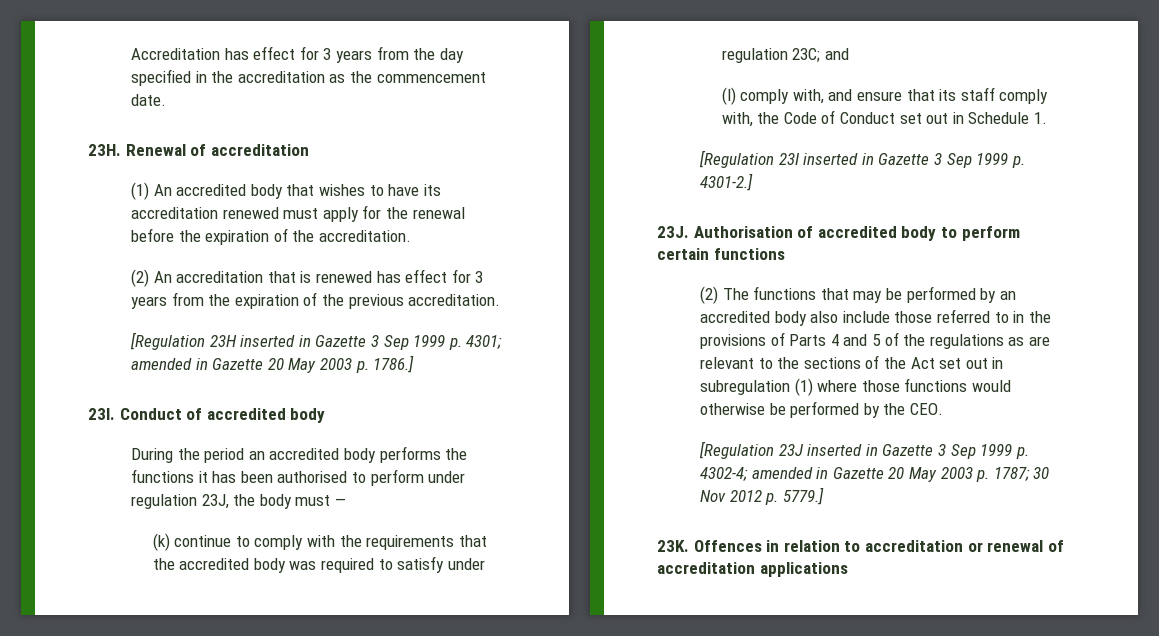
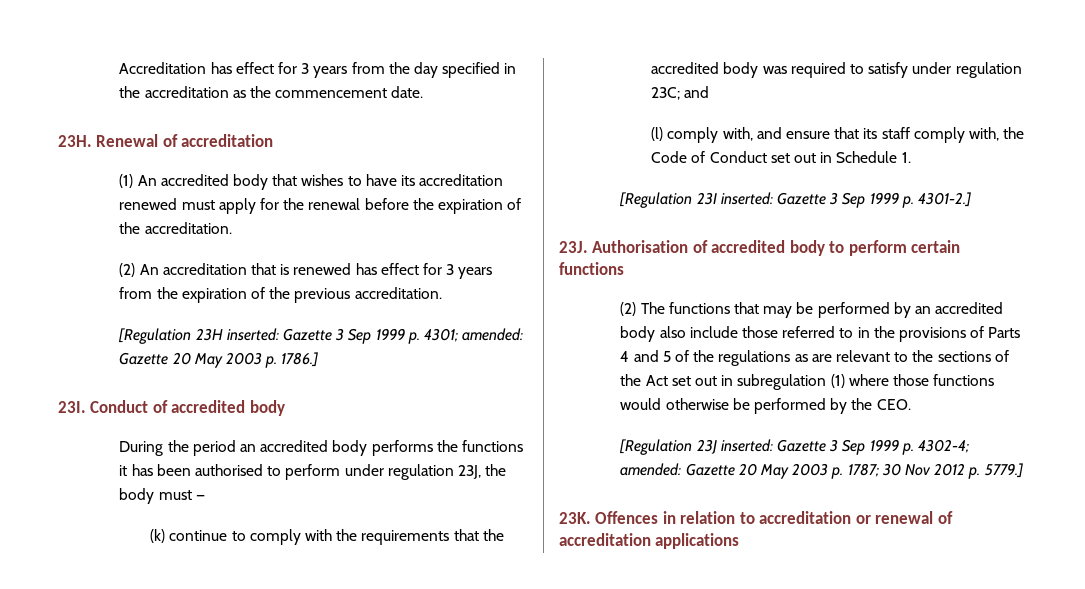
- [Regulation 23H inserted in Gazette 3 Sep 1999 p. 4301; amended in Gazette 20 May 2003 p. 1786.]
+ [Regulation 23H inserted: Gazette 3 Sep 1999 p. 4301; amended: Gazette 20 May 2003 p. 1786.]
- [Regulation 23I inserted in Gazette 3 Sep 1999 p. 4301-2.]
+ [Regulation 23I inserted: Gazette 3 Sep 1999 p. 4301-2.]
- [Regulation 23J inserted in Gazette 3 Sep 1999 p. 4302-4; amended in Gazette 20 May 2003 p. 1787; 30 Nov 2012 p. 5779.]
+ [Regulation 23J inserted: Gazette 3 Sep 1999 p. 4302-4; amended: Gazette 20 May 2003 p. 1787; 30 Nov 2012 p. 5779.]

